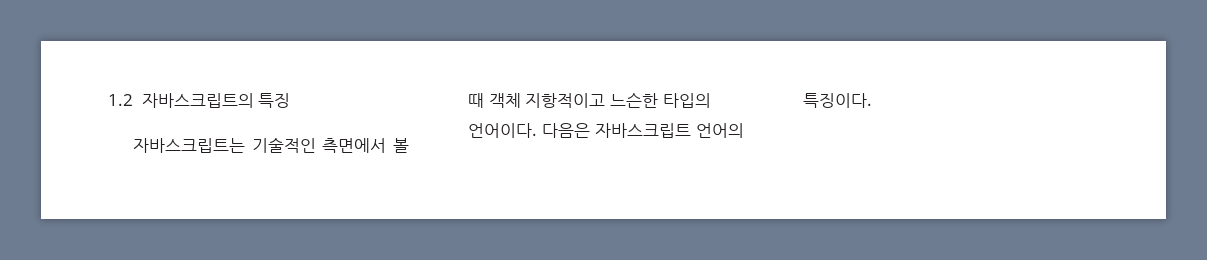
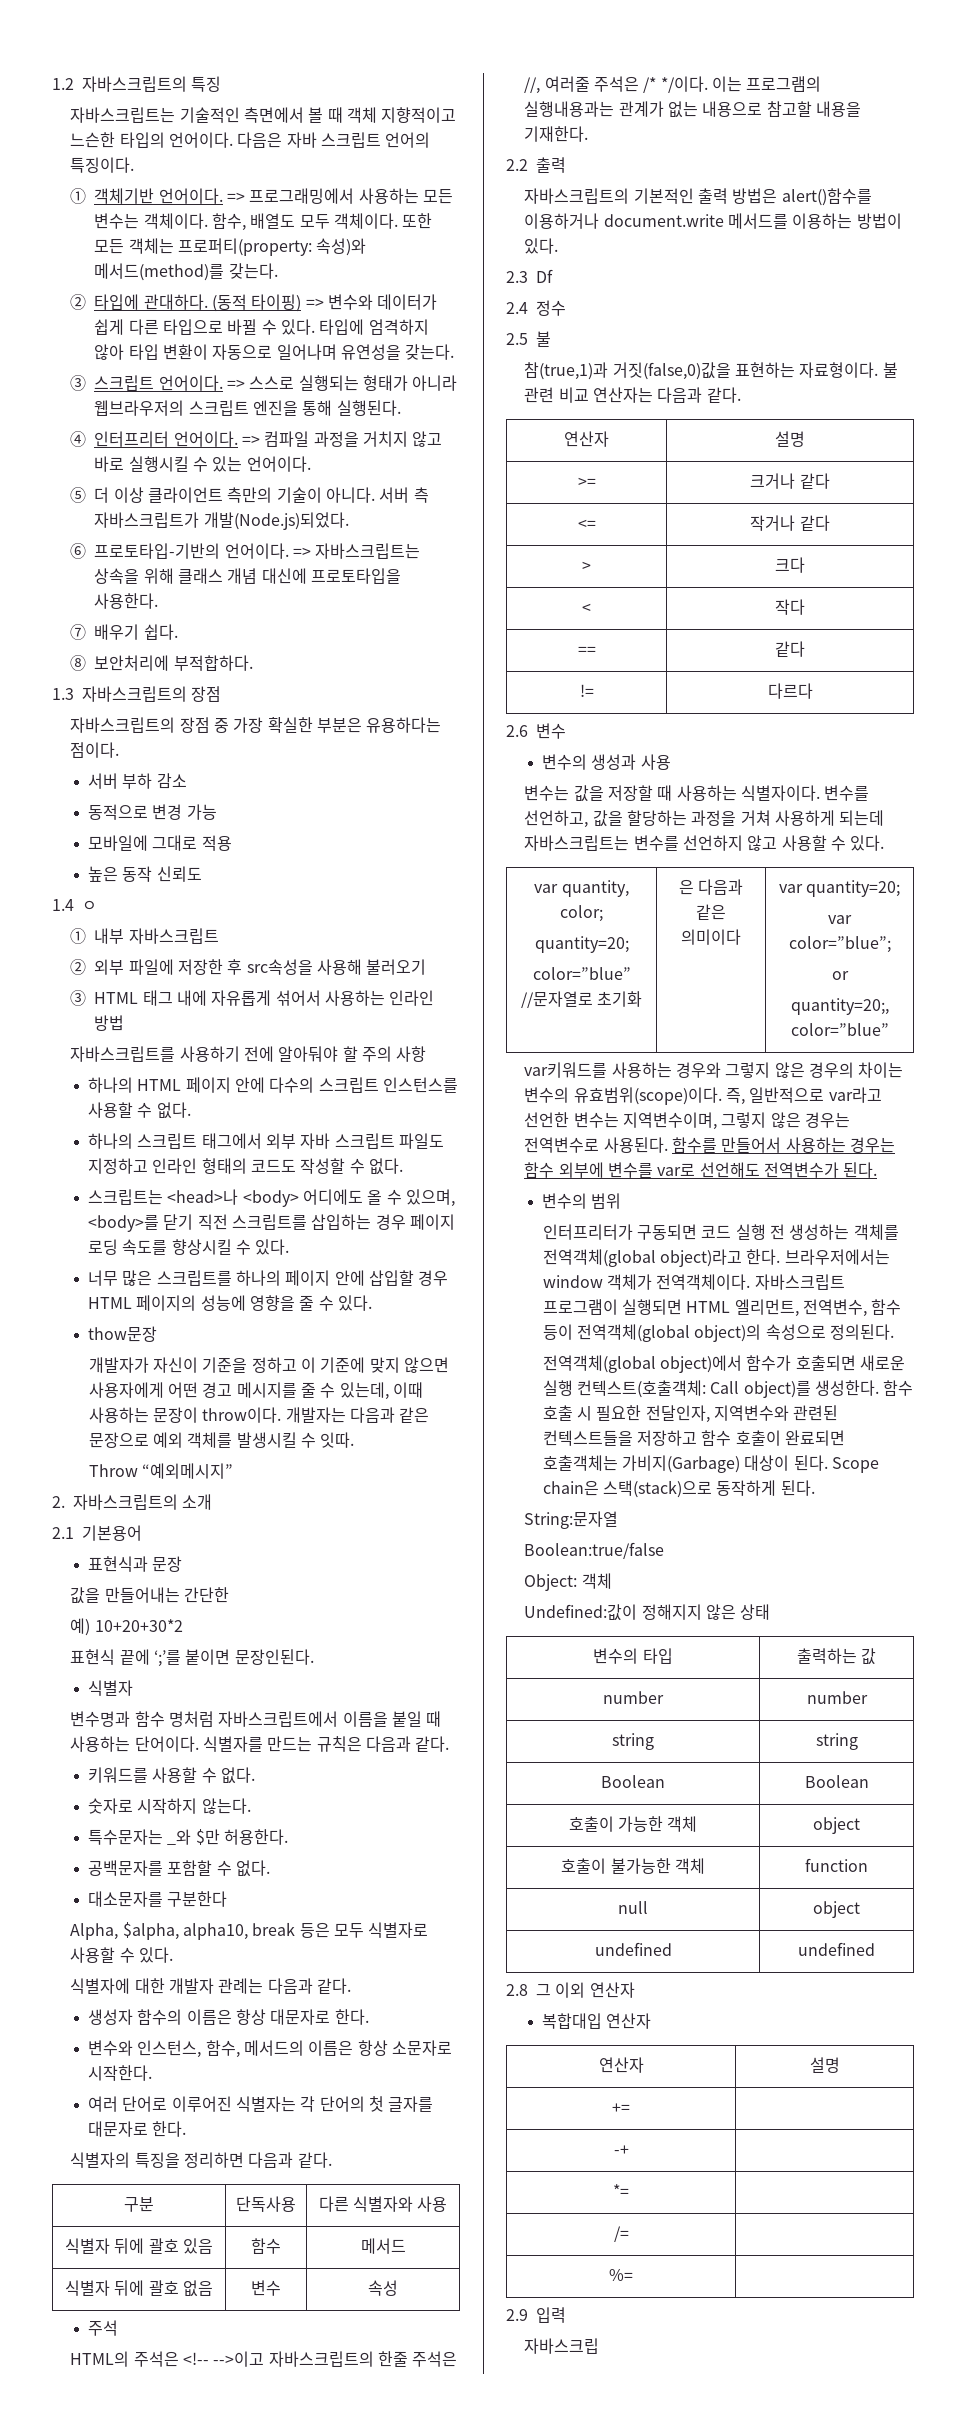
- 자바스크립트는 기술적인 측면에서 볼 때 객체 지항적이고 느슨한 타입의 언어이다.
+ 자바스크립트는 기술적인 측면에서 볼 때 객체 지향적이고 느슨한 타입의 언어이다.
- 다음은 자바스크립트 언어의 특징이다.
+ 다음은 자바 스크립트 언어의 특징이다.
+ ① 객체기반 언어이다. => 프로그래밍에서 사용하는 모든 변수는 객체이다. 함수, 배열도 모두 객체이다. 또한 모든 객체는 프로퍼티(property: 속성)와 메서드(method)를 갖는다.
+ ② 타입에 관대하다. (동적 타이핑) => 변수와 데이터가 쉽게 다른 타입으로 바뀔 수 있다. 타입에 엄격하지 않아 타입 변환이 자동으로 일어나며 유연성을 갖는다.
+ ③ 스크립트 언어이다. => 스스로 실행되는 형태가 아니라 웹브라우저의 스크립트 엔진을 통해 실행된다.
+ ④ 인터프리터 언어이다. => 컴파일 과정을 거치지 않고 바로 실행시킬 수 있는 언어이다.
+ ⑤ 더 이상 클라이언트 측만의 기술이 아니다. 서버 측 자바스크립트가 개발(Node.js)되었다.
+ ⑥ 프로토타입-기반의 언어이다. => 자바스크립트는 상속을 위해 클래스 개념 대신에 프로토타입을 사용한다.
+ ⑦ 배우기 쉽다.
+ ⑧ 보안처리에 부적합하다.
+ 1.3 자바스크립트의 장점
+ 자바스크립트의 장점 중 가장 확실한 부분은 유용하다는 점이다.
+ 서버 부하 감소
+ 동적으로 변경 가능
+ 모바일에 그대로 적용
+ 높은 동작 신뢰도
+ 1.4 ㅇ
+ ① 내부 자바스크립트
+ ② 외부 파일에 저장한 후 src속성을 사용해 불러오기
+ ③ HTML 태그 내에 자유롭게 섞어서 사용하는 인라인 방법
+ 자바스크립트를 사용하기 전에 알아둬야 할 주의 사항
+ 하나의 HTML 페이지 안에 다수의 스크립트 인스턴스를 사용할 수 없다.
+ 하나의 스크립트 태그에서 외부 자바 스크립트 파일도 지정하고 인라인 형태의 코드도 작성할 수 없다.
+ 스크립트는 <head>나 <body> 어디에도 올 수 있으며, <body>를 닫기 직전 스크립트를 삽입하는 경우 페이지 로딩 속도를 향상시킬 수 있다.
+ 너무 많은 스크립트를 하나의 페이지 안에 삽입할 경우 HTML 페이지의 성능에 영향을 줄 수 있다.
+ thow문장
+ 개발자가 자신이 기준을 정하고 이 기준에 맞지 않으면 사용자에게 어떤 경고 메시지를 줄 수 있는데, 이때 사용하는 문장이 throw이다. 개발자는 다음과 같은 문장으로 예외 객체를 발생시킬 수 잇따.
+ Throw “예외메시지”
+ 2. 자바스크립트의 소개
+ 2.1 기본용어
+ 표현식과 문장
+ 값을 만들어내는 간단한
+ 예) 10+20+30*2
+ 표현식 끝에 ‘;’를 붙이면 문장인된다.
+ 식별자
+ 변수명과 함수 명처럼 자바스크립트에서 이름을 붙일 때 사용하는 단어이다. 식별자를 만드는 규칙은 다음과 같다.
+ 키워드를 사용할 수 없다.
+ 숫자로 시작하지 않는다.
+ 특수문자는 _와 $만 허용한다.
+ 공백문자를 포함할 수 없다.
+ 대소문자를 구분한다
+ Alpha, $alpha, alpha10, break 등은 모두 식별자로 사용할 수 있다.
+ 식별자에 대한 개발자 관례는 다음과 같다.
+ 생성자 함수의 이름은 항상 대문자로 한다.
+ 변수와 인스턴스, 함수, 메서드의 이름은 항상 소문자로 시작한다.
+ 여러 단어로 이루어진 식별자는 각 단어의 첫 글자를 대문자로 한다.
+ 식별자의 특징을 정리하면 다음과 같다.
+ 구분 | 단독사용 | 다른 식별자와 사용
+ 식별자 뒤에 괄호 있음 | 함수 | 메서드
+ 식별자 뒤에 괄호 없음 | 변수 | 속성
+ 주석
+ HTML의 주석은 <!-- -->이고 자바스크립트의 한줄 주석은 //, 여러줄 주석은 /* */이다. 이는 프로그램의 실행내용과는 관계가 없는 내용으로 참고할 내용을 기재한다.
+ 2.2 출력
+ 자바스크립트의 기본적인 출력 방법은 alert()함수를 이용하거나 document.write 메서드를 이용하는 방법이 있다.
+ 2.3 Df
+ 2.4 정수
+ 2.5 불
+ 참(true,1)과 거짓(false,0)값을 표현하는 자료형이다. 불 관련 비교 연산자는 다음과 같다.
+ 연산자 | 설명
+ >= | 크거나 같다
+ <= | 작거나 같다
+ > | 크다
+ < | 작다
+ == | 같다
+ != | 다르다
+ 2.6 변수
+ 변수의 생성과 사용
+ 변수는 값을 저장할 때 사용하는 식별자이다. 변수를 선언하고, 값을 할당하는 과정을 거쳐 사용하게 되는데 자바스크립트는 변수를 선언하지 않고 사용할 수 있다.
+ var quantity, color;
+ quantity=20;
+ color=”blue” //문자열로 초기화 | 은 다음과 같은 의미이다 | var quantity=20;
+ var color=”blue”;
+ or
+ quantity=20;, color=”blue”
+ var키워드를 사용하는 경우와 그렇지 않은 경우의 차이는 변수의 유효범위(scope)이다. 즉, 일반적으로 var라고 선언한 변수는 지역변수이며, 그렇지 않은 경우는 전역변수로 사용된다. 함수를 만들어서 사용하는 경우는 함수 외부에 변수를 var로 선언해도 전역변수가 된다.
+ 변수의 범위
+ 인터프리터가 구동되면 코드 실행 전 생성하는 객체를 전역객체(global object)라고 한다. 브라우저에서는 window 객체가 전역객체이다. 자바스크립트 프로그램이 실행되면 HTML 엘리먼트, 전역변수, 함수 등이 전역객체(global object)의 속성으로 정의된다.
+ 전역객체(global object)에서 함수가 호출되면 새로운 실행 컨텍스트(호출객체: Call object)를 생성한다. 함수 호출 시 필요한 전달인자, 지역변수와 관련된 컨텍스트들을 저장하고 함수 호출이 완료되면 호출객체는 가비지(Garbage) 대상이 된다. Scope chain은 스택(stack)으로 동작하게 된다.
+ String:문자열
+ Boolean:true/false
+ Object: 객체
+ Undefined:값이 정해지지 않은 상태
+ 변수의 타입 | 출력하는 값
+ number | number
+ string | string
+ Boolean | Boolean
+ 호출이 가능한 객체 | object
+ 호출이 불가능한 객체 | function
+ null | object
+ undefined | undefined
+ 2.8 그 이외 연산자
+ 복합대입 연산자
+ 연산자 | 설명
+ += |
+ -+ |
+ *= |
+ /= |
+ %= |
+ 2.9 입력
+ 자바스크립

